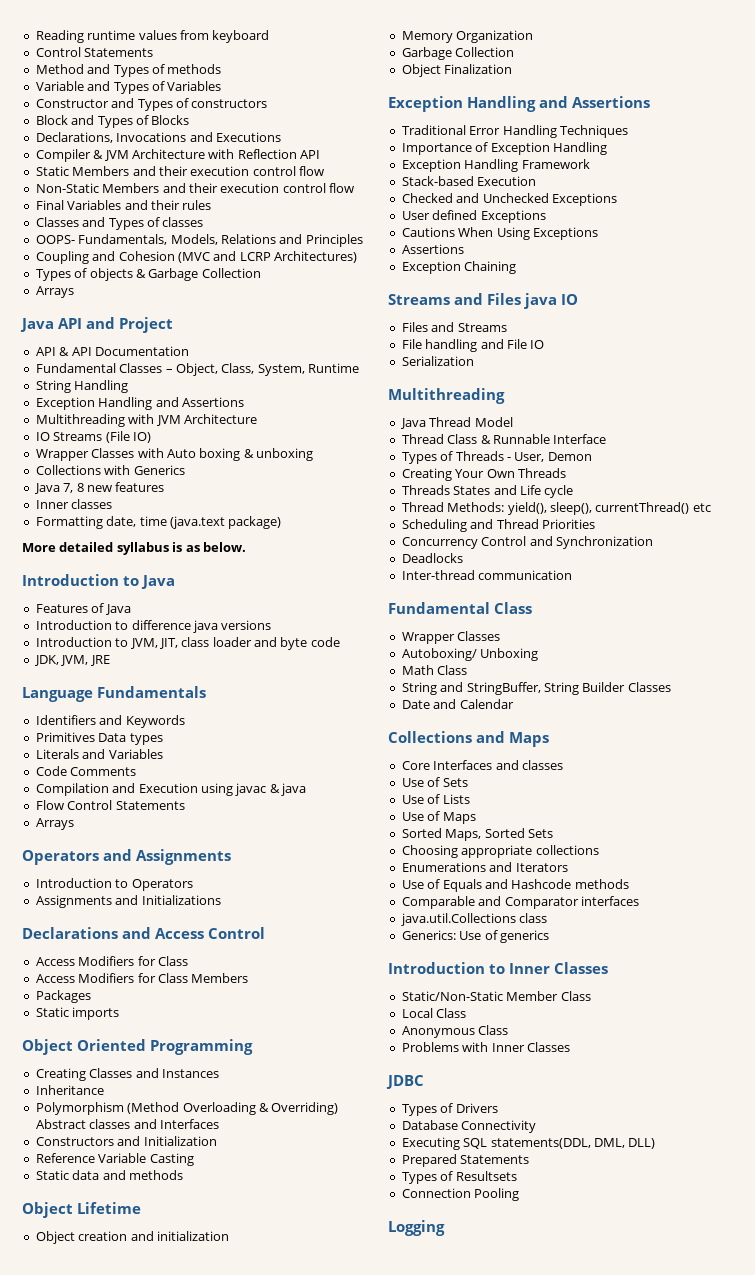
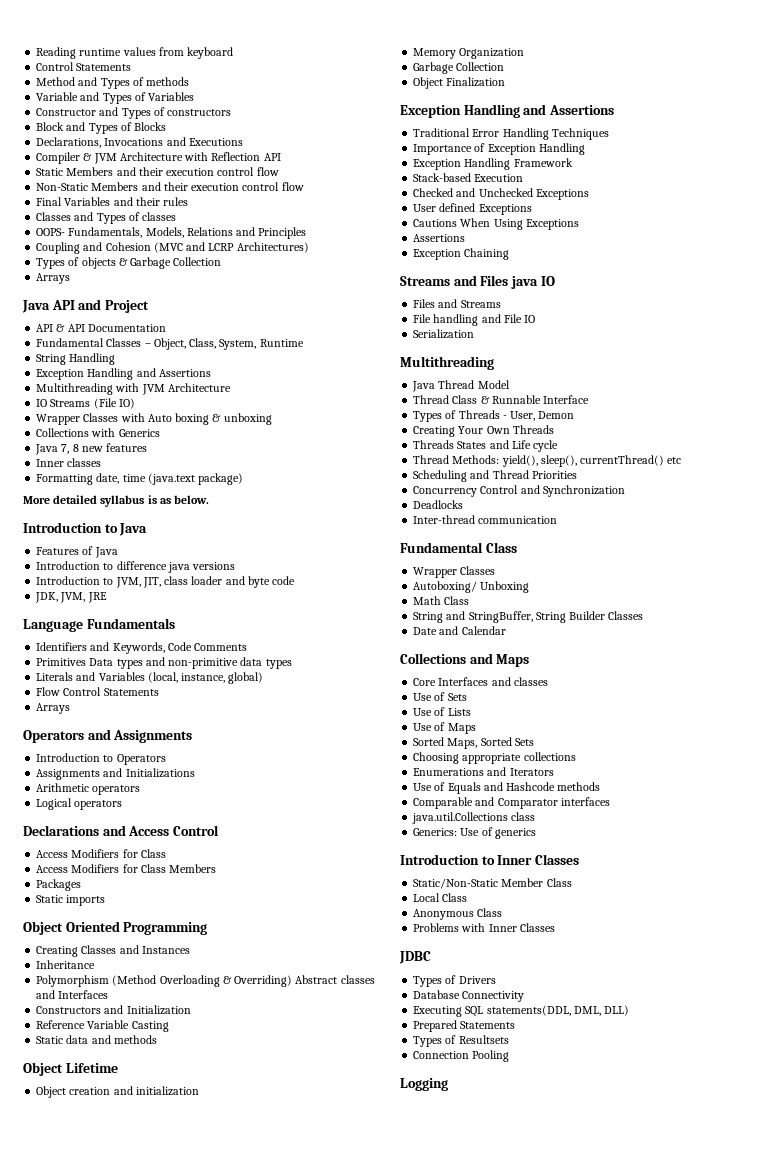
- Identifiers and Keywords
+ Identifiers and Keywords, Code Comments
- Primitives Data types
+ Primitives Data types and non-primitive data types
- Literals and Variables
- Code Comments
- Compilation and Execution using javac & java
+ Literals and Variables (local, instance, global)
+ Arithmetic operators
+ Logical operators

